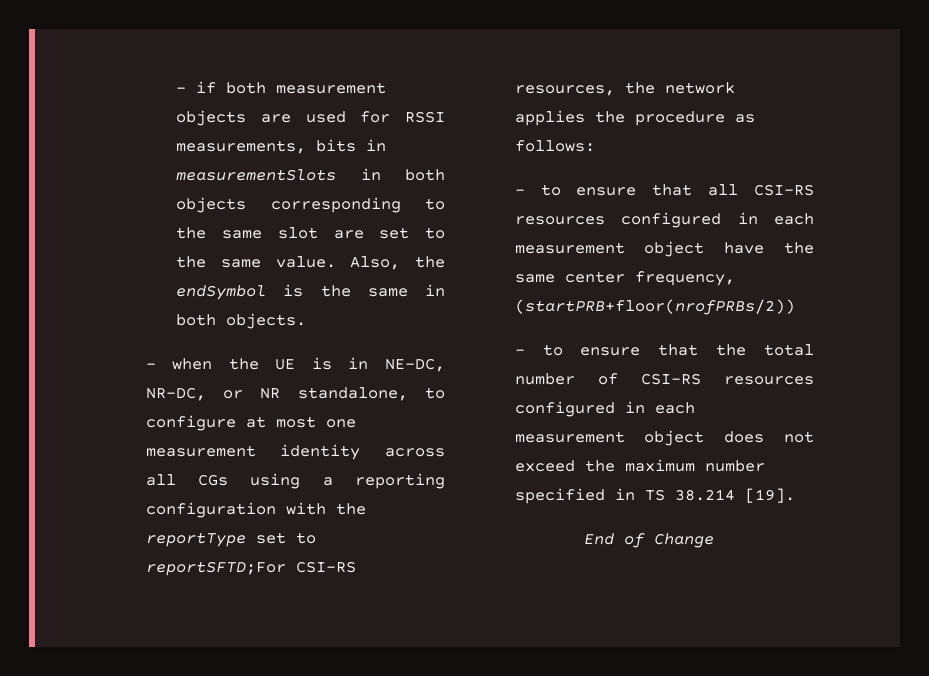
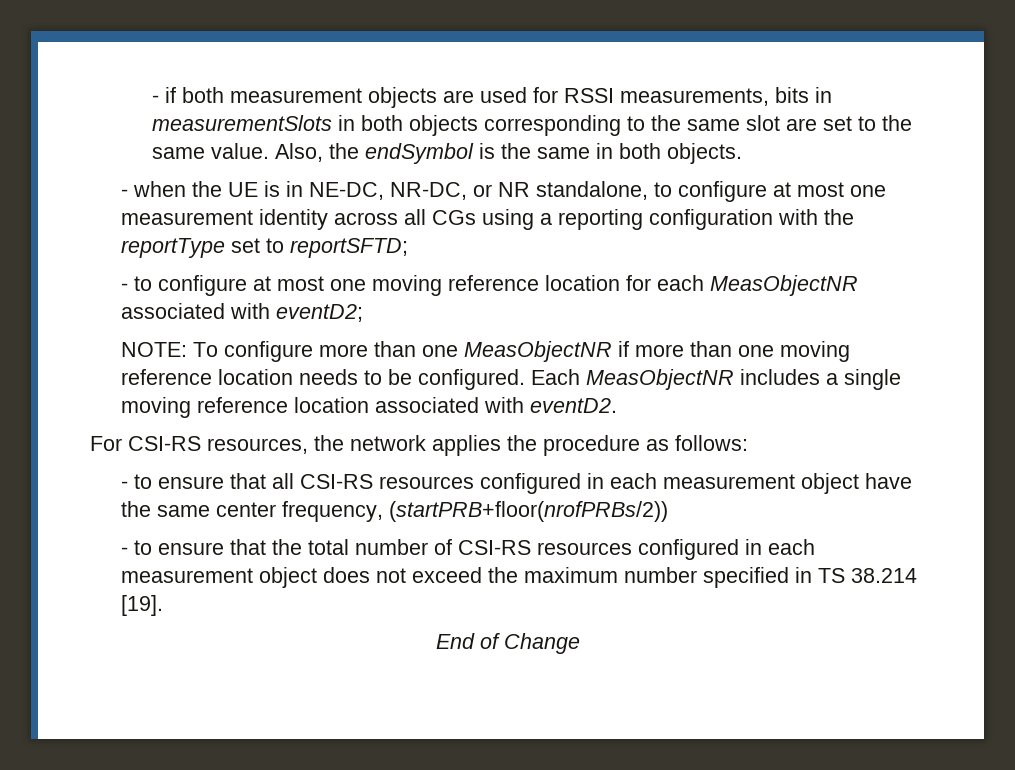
- - when the UE is in NE-DC, NR-DC, or NR standalone, to configure at most one measurement identity across all CGs using a reporting configuration with the reportType set to reportSFTD;For CSI-RS resources, the network applies the procedure as follows:
+ - when the UE is in NE-DC, NR-DC, or NR standalone, to configure at most one measurement identity across all CGs using a reporting configuration with the reportType set to reportSFTD;
+ - to configure at most one moving reference location for each MeasObjectNR associated with eventD2;
+ NOTE: To configure more than one MeasObjectNR if more than one moving reference location needs to be configured. Each MeasObjectNR includes a single moving reference location associated with eventD2.
+ For CSI-RS resources, the network applies the procedure as follows:

